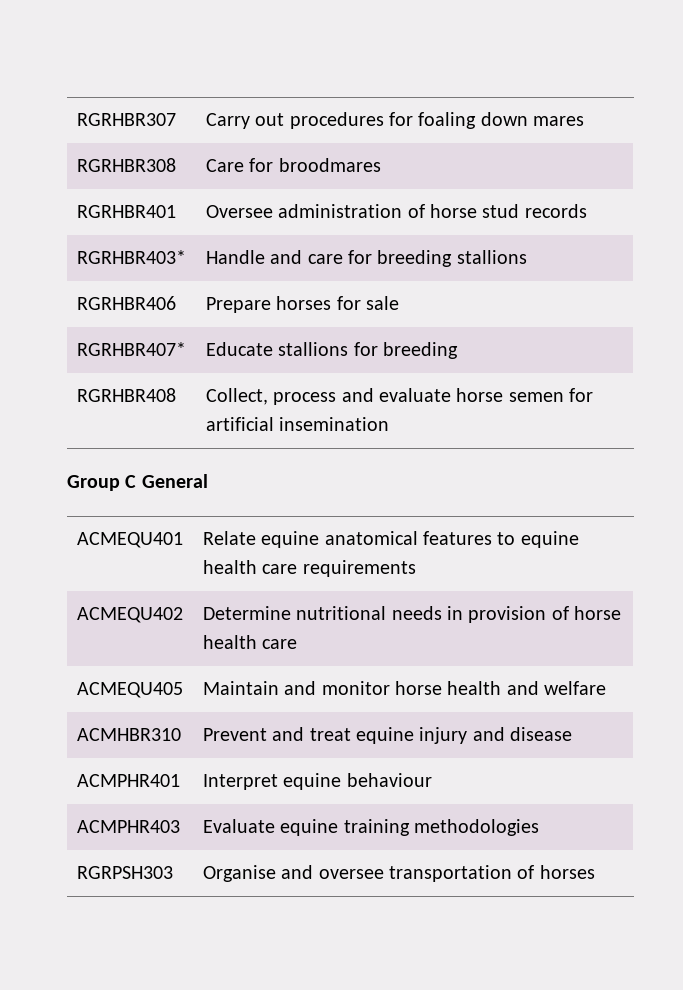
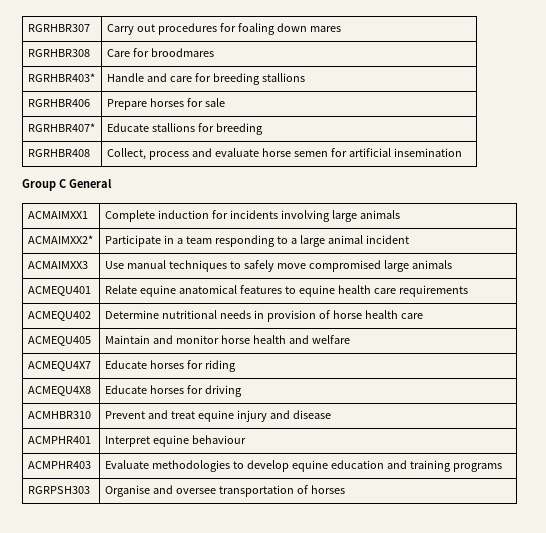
- RGRHBR401 | Oversee administration of horse stud records
+ ACMAIMXX1 | Complete induction for incidents involving large animals
+ ACMAIMXX2* | Participate in a team responding to a large animal incident
+ ACMAIMXX3 | Use manual techniques to safely move compromised large animals
+ ACMEQU4X7 | Educate horses for riding
+ ACMEQU4X8 | Educate horses for driving
- ACMPHR403 | Evaluate equine training methodologies
+ ACMPHR403 | Evaluate methodologies to develop equine education and training programs

